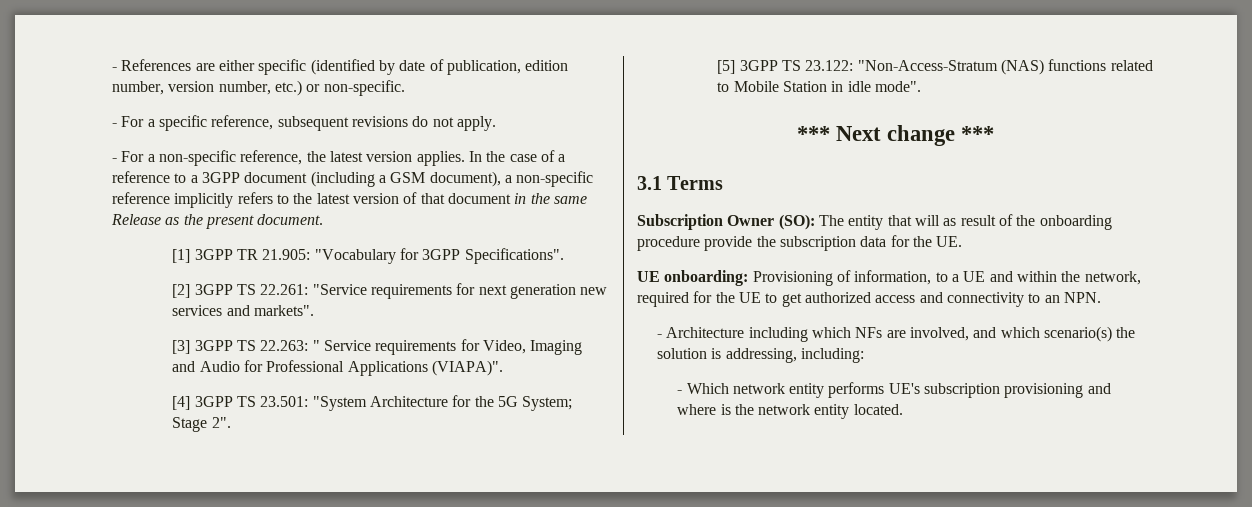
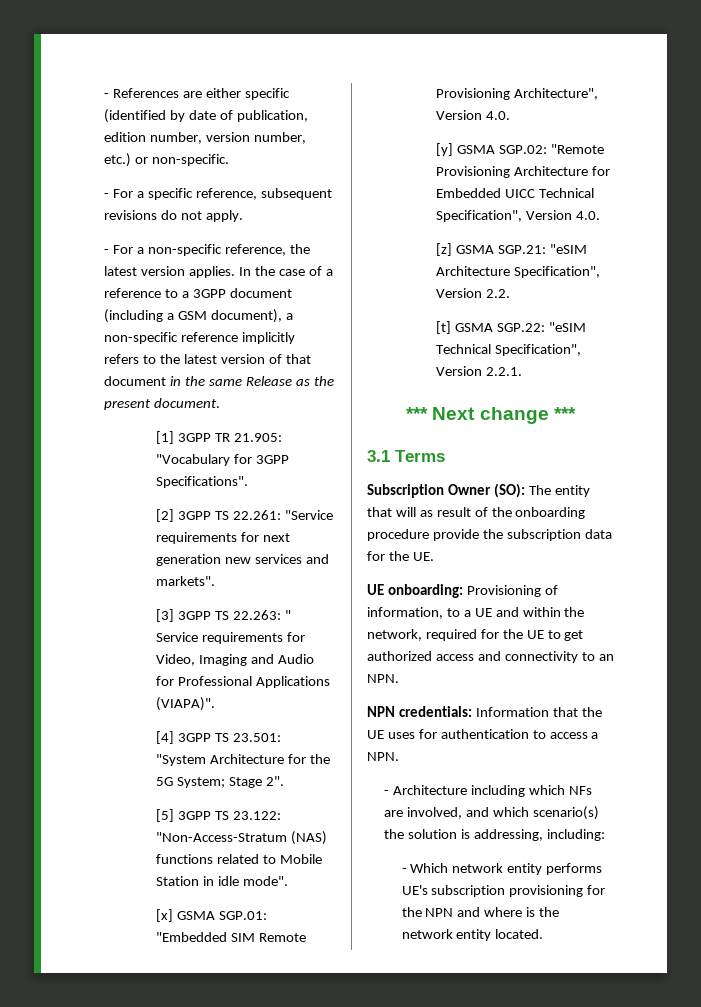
+ [x] GSMA SGP.01: "Embedded SIM Remote Provisioning Architecture", Version 4.0.
+ [y] GSMA SGP.02: "Remote Provisioning Architecture for Embedded UICC Technical Specification", Version 4.0.
+ [z] GSMA SGP.21: "eSIM Architecture Specification", Version 2.2.
+ [t] GSMA SGP.22: "eSIM Technical Specification", Version 2.2.1.
+ NPN credentials: Information that the UE uses for authentication to access a NPN.
- - Which network entity performs UE's subscription provisioning and where is the network entity located.
+ - Which network entity performs UE's subscription provisioning for the NPN and where is the network entity located.

